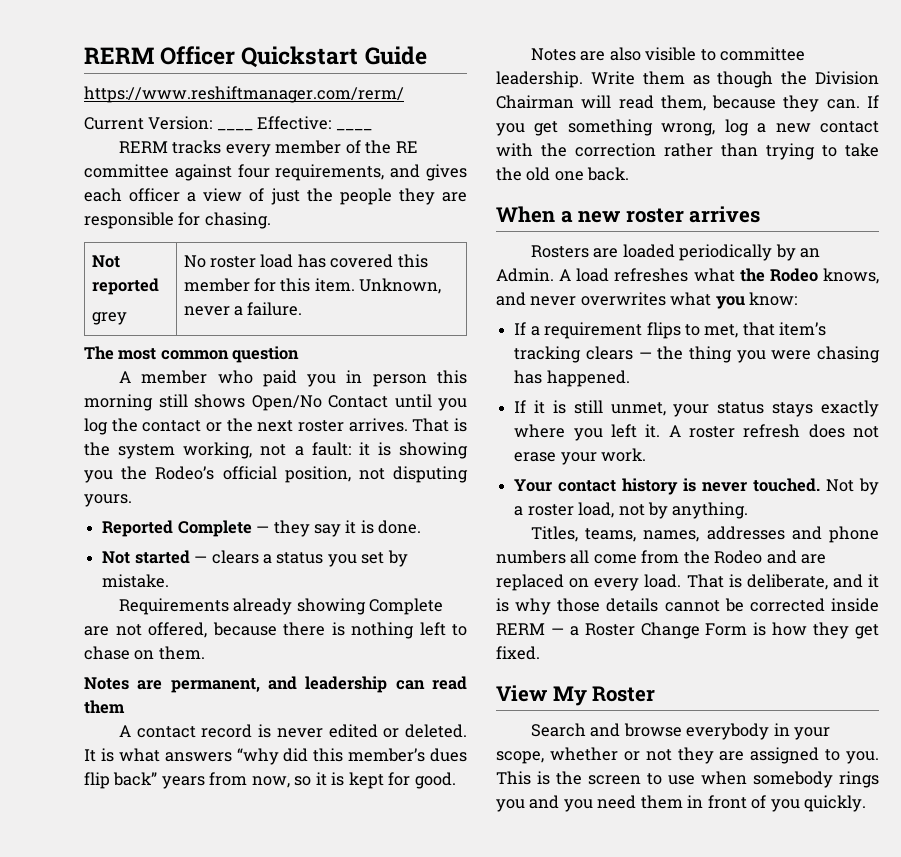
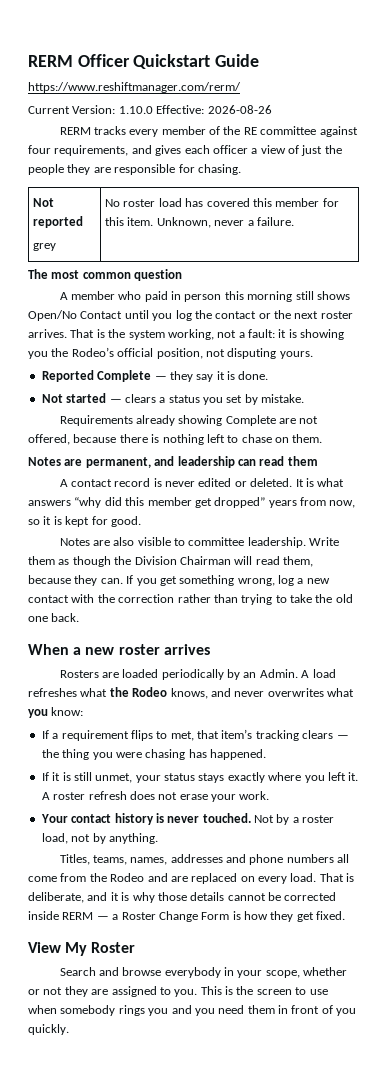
- Current Version: ____ Effective: ____
+ Current Version: 1.10.0 Effective: 2026-08-26
- A member who paid you in person this morning still shows Open/No Contact until you log the contact or the next roster arrives.
+ A member who paid in person this morning still shows Open/No Contact until you log the contact or the next roster arrives.
- It is what answers “why did this member’s dues flip back” years from now, so it is kept for good.
+ It is what answers “why did this member get dropped” years from now, so it is kept for good.

